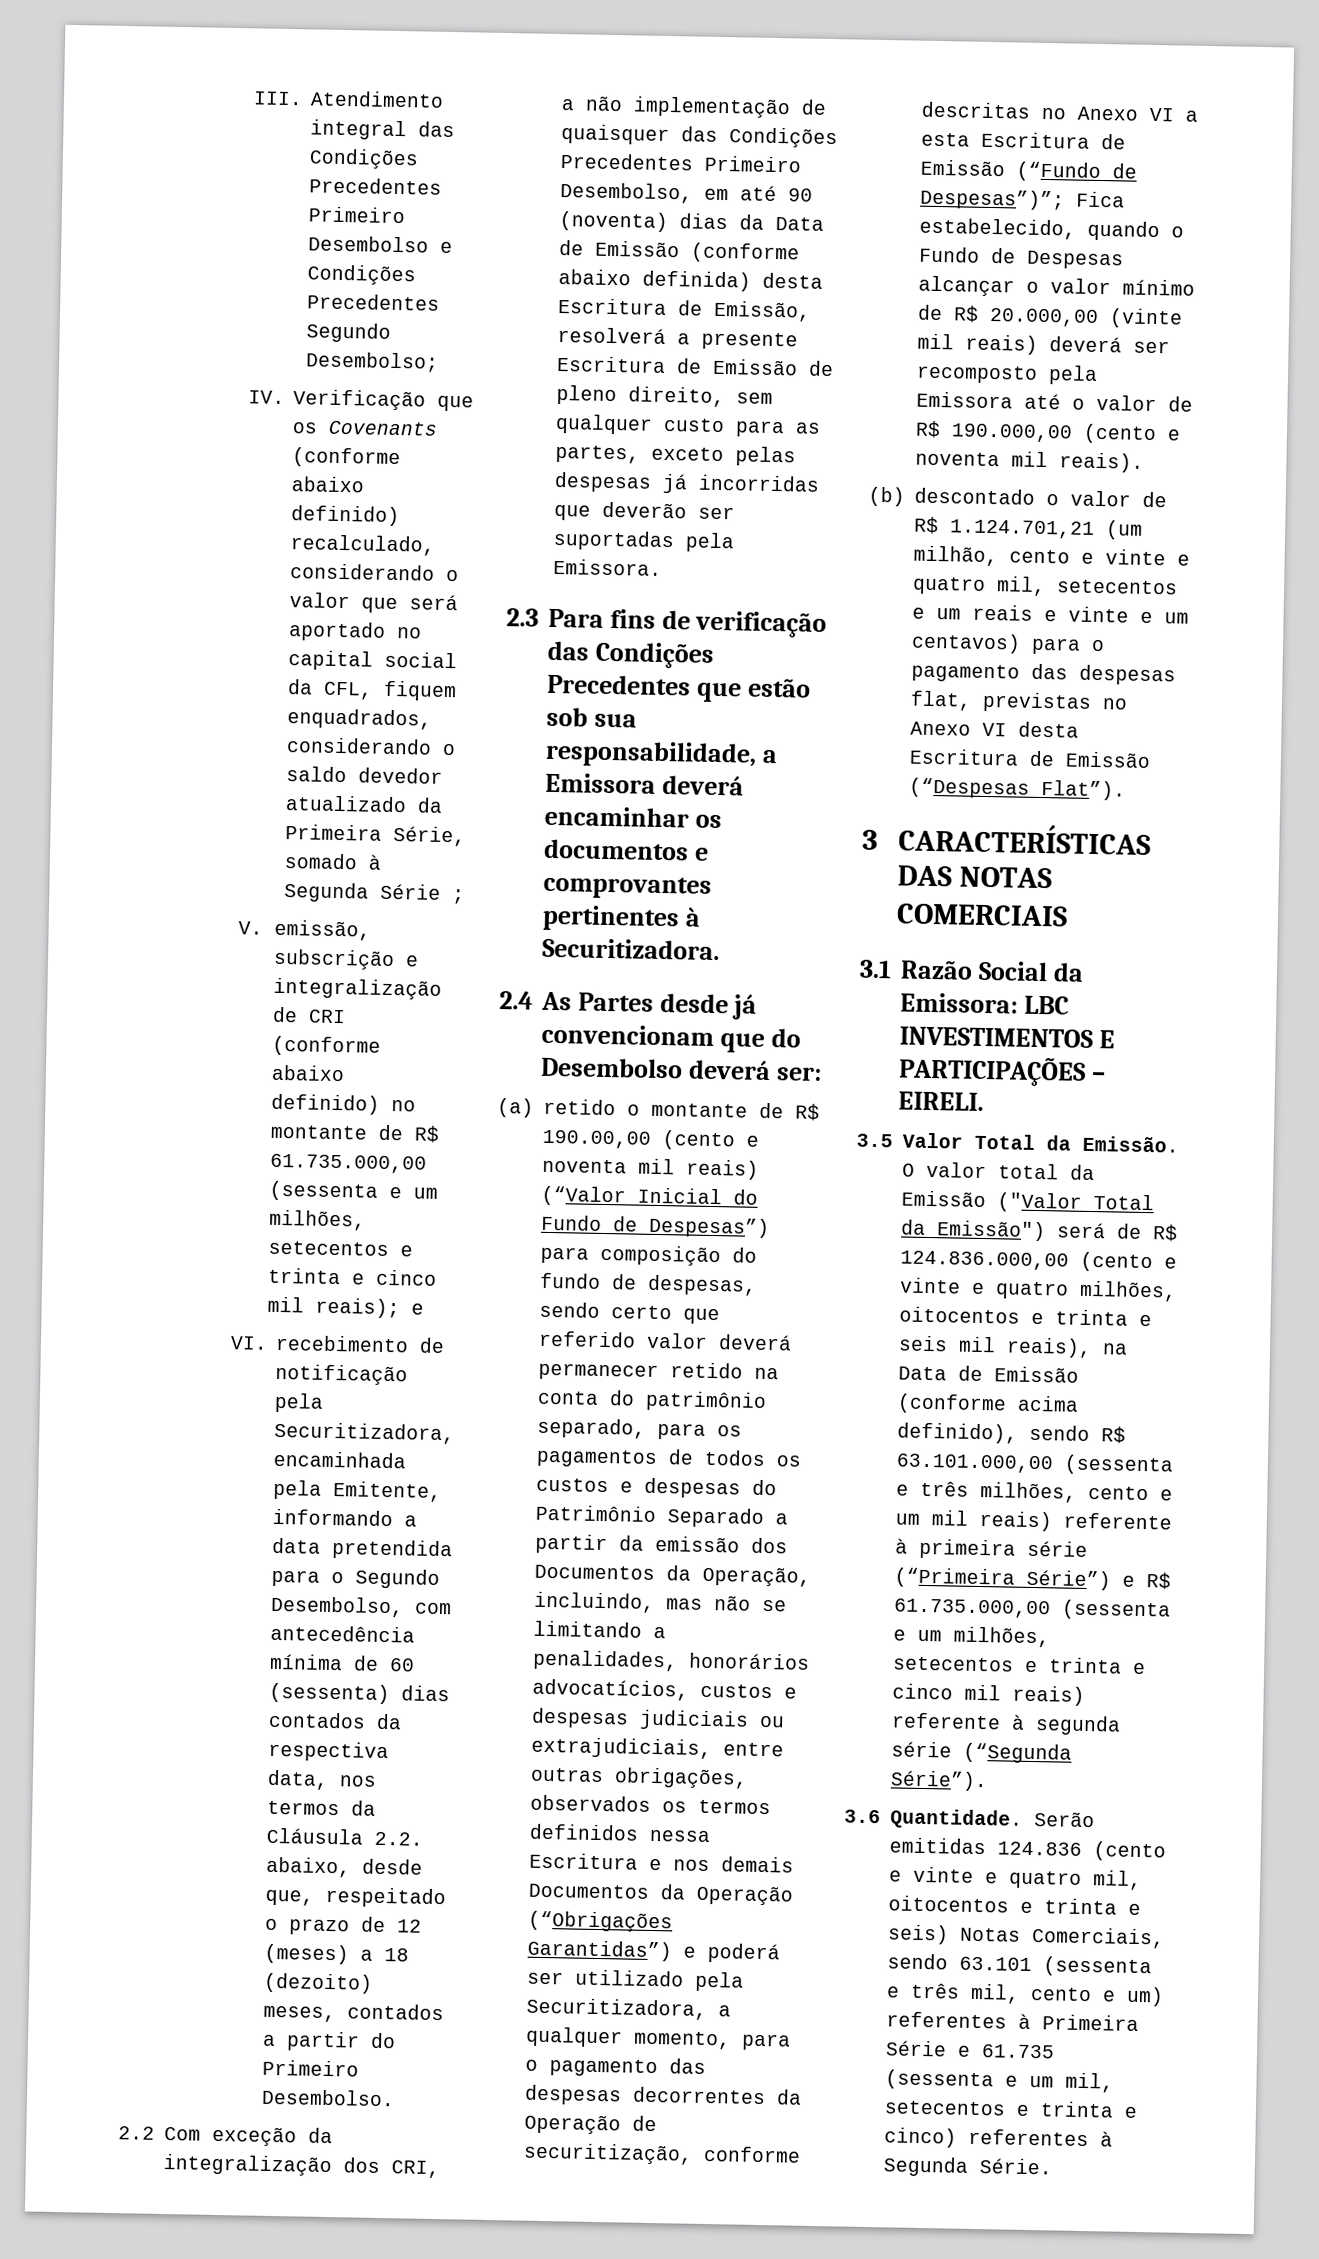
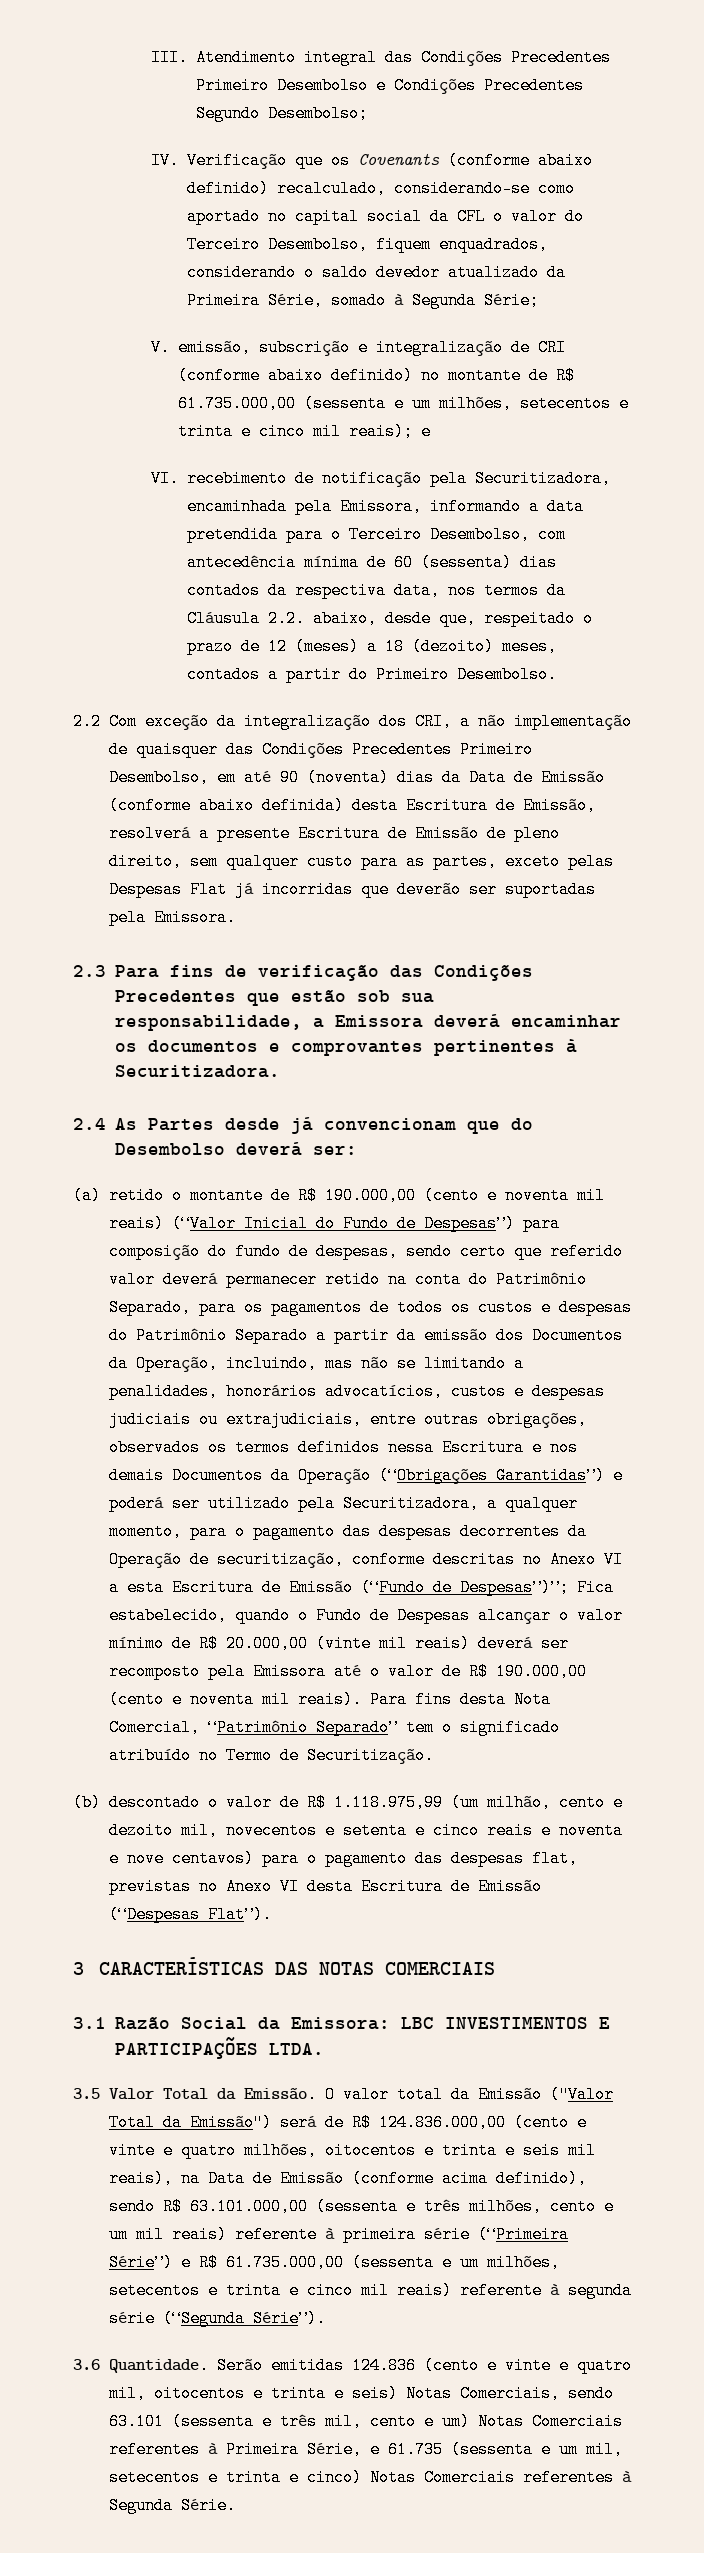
- IV. Verificação que os Covenants (conforme abaixo definido) recalculado, considerando o valor que será aportado no capital social da CFL, fiquem enquadrados, considerando o saldo devedor atualizado da Primeira Série, somado à Segunda Série ;
+ IV. Verificação que os Covenants (conforme abaixo definido) recalculado, considerando-se como aportado no capital social da CFL o valor do Terceiro Desembolso, fiquem enquadrados, considerando o saldo devedor atualizado da Primeira Série, somado à Segunda Série;
- VI. recebimento de notificação pela Securitizadora, encaminhada pela Emitente, informando a data pretendida para o Segundo Desembolso, com antecedência mínima de 60 (sessenta) dias contados da respectiva data, nos termos da Cláusula 2.2. abaixo, desde que, respeitado o prazo de 12 (meses) a 18 (dezoito) meses, contados a partir do Primeiro Desembolso.
+ VI. recebimento de notificação pela Securitizadora, encaminhada pela Emissora, informando a data pretendida para o Terceiro Desembolso, com antecedência mínima de 60 (sessenta) dias contados da respectiva data, nos termos da Cláusula 2.2. abaixo, desde que, respeitado o prazo de 12 (meses) a 18 (dezoito) meses, contados a partir do Primeiro Desembolso.
- 2.2 Com exceção da integralização dos CRI, a não implementação de quaisquer das Condições Precedentes Primeiro Desembolso, em até 90 (noventa) dias da Data de Emissão (conforme abaixo definida) desta Escritura de Emissão, resolverá a presente Escritura de Emissão de pleno direito, sem qualquer custo para as partes, exceto pelas despesas já incorridas que deverão ser suportadas pela Emissora.
+ 2.2 Com exceção da integralização dos CRI, a não implementação de quaisquer das Condições Precedentes Primeiro Desembolso, em até 90 (noventa) dias da Data de Emissão (conforme abaixo definida) desta Escritura de Emissão, resolverá a presente Escritura de Emissão de pleno direito, sem qualquer custo para as partes, exceto pelas Despesas Flat já incorridas que deverão ser suportadas pela Emissora.
- (a) retido o montante de R$ 190.00,00 (cento e noventa mil reais) (“Valor Inicial do Fundo de Despesas”) para composição do fundo de despesas, sendo certo que referido valor deverá permanecer retido na conta do patrimônio separado, para os pagamentos de todos os custos e despesas do Patrimônio Separado a partir da emissão dos Documentos da Operação, incluindo, mas não se limitando a penalidades, honorários advocatícios, custos e despesas judiciais ou extrajudiciais, entre outras obrigações, observados os termos definidos nessa Escritura e nos demais Documentos da Operação (“Obrigações Garantidas”) e poderá ser utilizado pela Securitizadora, a qualquer momento, para o pagamento das despesas decorrentes da Operação de securitização, conforme descritas no Anexo VI a esta Escritura de Emissão (“Fundo de Despesas”)”;
+ (a) retido o montante de R$ 190.000,00 (cento e noventa mil reais) (“Valor Inicial do Fundo de Despesas”) para composição do fundo de despesas, sendo certo que referido valor deverá permanecer retido na conta do Patrimônio Separado, para os pagamentos de todos os custos e despesas do Patrimônio Separado a partir da emissão dos Documentos da Operação, incluindo, mas não se limitando a penalidades, honorários advocatícios, custos e despesas judiciais ou extrajudiciais, entre outras obrigações, observados os termos definidos nessa Escritura e nos demais Documentos da Operação (“Obrigações Garantidas”) e poderá ser utilizado pela Securitizadora, a qualquer momento, para o pagamento das despesas decorrentes da Operação de securitização, conforme descritas no Anexo VI a esta Escritura de Emissão (“Fundo de Despesas”)”;
+ Para fins desta Nota Comercial, “Patrimônio Separado” tem o significado atribuído no Termo de Securitização.
- (b) descontado o valor de R$ 1.124.701,21 (um milhão, cento e vinte e quatro mil, setecentos e um reais e vinte e um centavos) para o pagamento das despesas flat, previstas no Anexo VI desta Escritura de Emissão (“Despesas Flat”).
+ (b) descontado o valor de R$ 1.118.975,99 (um milhão, cento e dezoito mil, novecentos e setenta e cinco reais e noventa e nove centavos) para o pagamento das despesas flat, previstas no Anexo VI desta Escritura de Emissão (“Despesas Flat”).
- 3.1 Razão Social da Emissora: LBC INVESTIMENTOS E PARTICIPAÇÕES – EIRELI.
+ 3.1 Razão Social da Emissora: LBC INVESTIMENTOS E PARTICIPAÇÕES LTDA.
- Serão emitidas 124.836 (cento e vinte e quatro mil, oitocentos e trinta e seis) Notas Comerciais, sendo 63.101 (sessenta e três mil, cento e um) referentes à Primeira Série e 61.735 (sessenta e um mil, setecentos e trinta e cinco) referentes à Segunda Série.
+ Serão emitidas 124.836 (cento e vinte e quatro mil, oitocentos e trinta e seis) Notas Comerciais, sendo 63.101 (sessenta e três mil, cento e um) Notas Comerciais referentes à Primeira Série, e 61.735 (sessenta e um mil, setecentos e trinta e cinco) Notas Comerciais referentes à Segunda Série.

